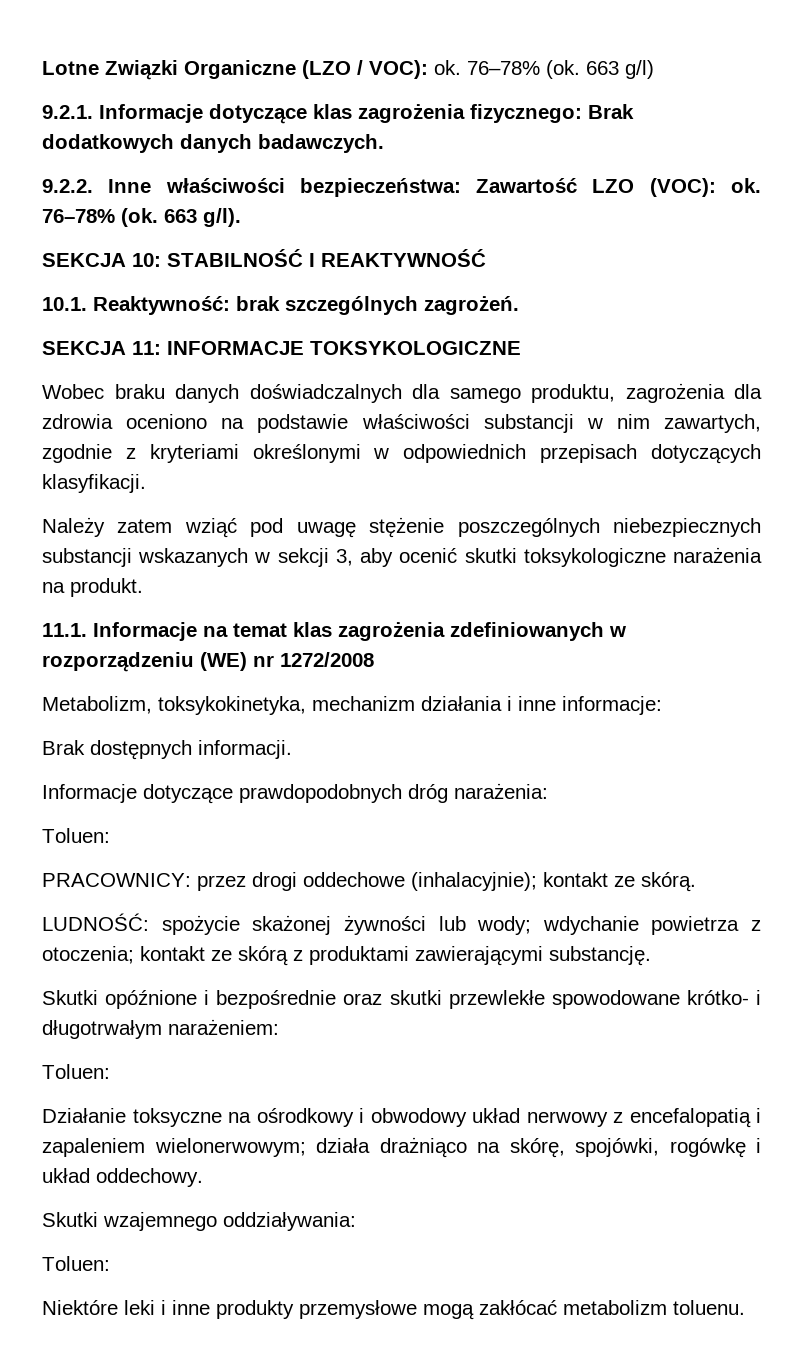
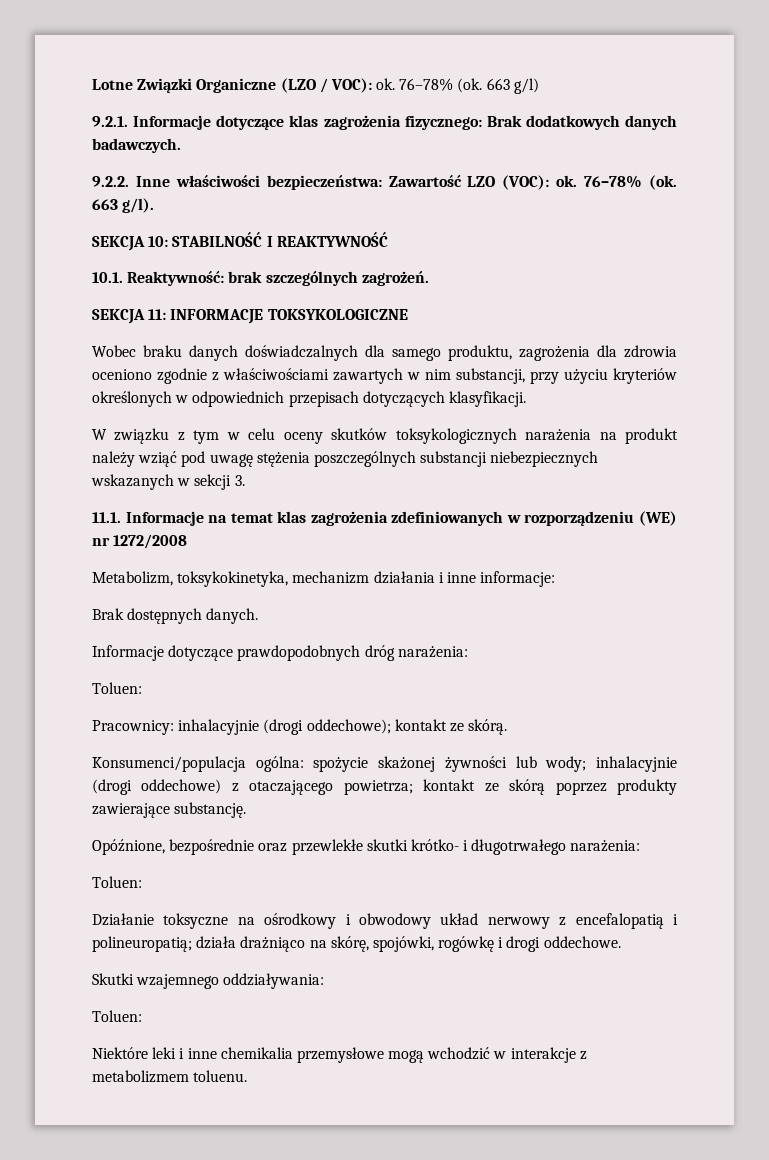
- Wobec braku danych doświadczalnych dla samego produktu, zagrożenia dla zdrowia oceniono na podstawie właściwości substancji w nim zawartych, zgodnie z kryteriami określonymi w odpowiednich przepisach dotyczących klasyfikacji.
+ Wobec braku danych doświadczalnych dla samego produktu, zagrożenia dla zdrowia oceniono zgodnie z właściwościami zawartych w nim substancji, przy użyciu kryteriów określonych w odpowiednich przepisach dotyczących klasyfikacji.
- Należy zatem wziąć pod uwagę stężenie poszczególnych niebezpiecznych substancji wskazanych w sekcji 3, aby ocenić skutki toksykologiczne narażenia na produkt.
+ W związku z tym w celu oceny skutków toksykologicznych narażenia na produkt należy wziąć pod uwagę stężenia poszczególnych substancji niebezpiecznych wskazanych w sekcji 3.
- Brak dostępnych informacji.
+ Brak dostępnych danych.
- PRACOWNICY: przez drogi oddechowe (inhalacyjnie); kontakt ze skórą.
+ Pracownicy: inhalacyjnie (drogi oddechowe); kontakt ze skórą.
- LUDNOŚĆ: spożycie skażonej żywności lub wody; wdychanie powietrza z otoczenia; kontakt ze skórą z produktami zawierającymi substancję.
- Skutki opóźnione i bezpośrednie oraz skutki przewlekłe spowodowane krótko- i długotrwałym narażeniem:
+ Konsumenci/populacja ogólna: spożycie skażonej żywności lub wody; inhalacyjnie (drogi oddechowe) z otaczającego powietrza; kontakt ze skórą poprzez produkty zawierające substancję.
+ Opóźnione, bezpośrednie oraz przewlekłe skutki krótko- i długotrwałego narażenia:
- Działanie toksyczne na ośrodkowy i obwodowy układ nerwowy z encefalopatią i zapaleniem wielonerwowym; działa drażniąco na skórę, spojówki, rogówkę i układ oddechowy.
+ Działanie toksyczne na ośrodkowy i obwodowy układ nerwowy z encefalopatią i polineuropatią; działa drażniąco na skórę, spojówki, rogówkę i drogi oddechowe.
- Niektóre leki i inne produkty przemysłowe mogą zakłócać metabolizm toluenu.
+ Niektóre leki i inne chemikalia przemysłowe mogą wchodzić w interakcje z metabolizmem toluenu.

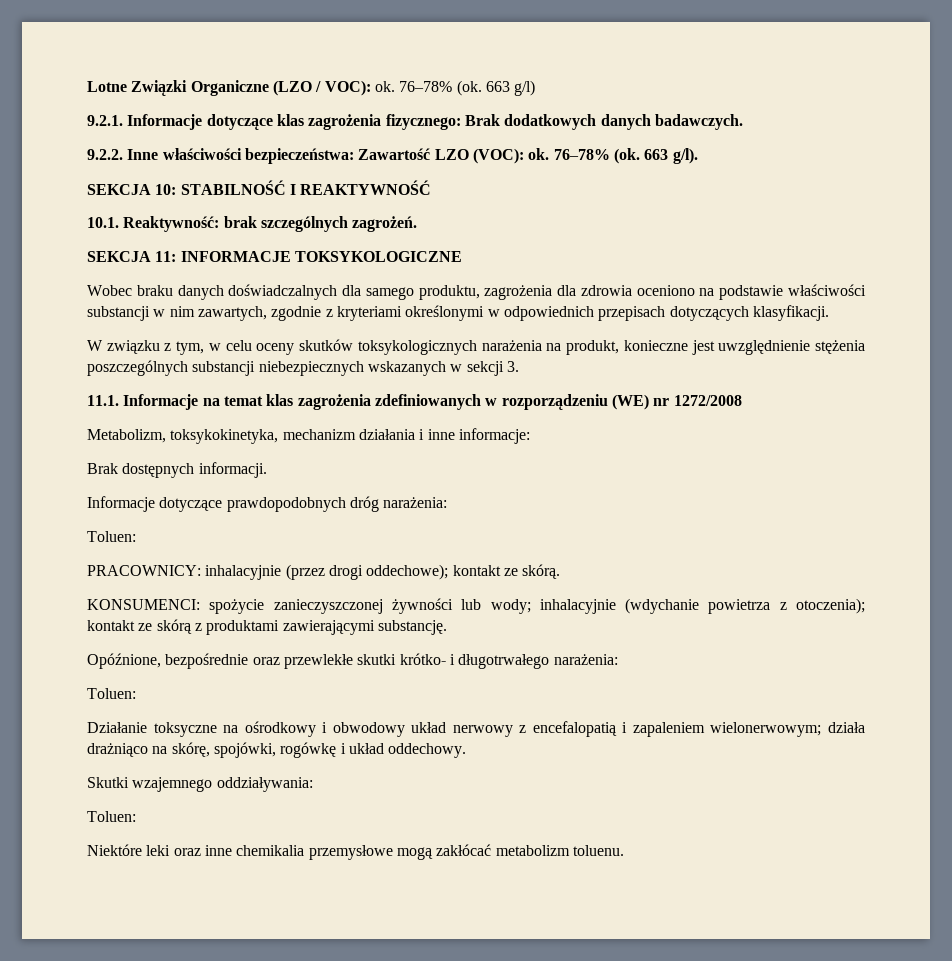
- Wobec braku danych doświadczalnych dla samego produktu, zagrożenia dla zdrowia oceniono zgodnie z właściwościami zawartych w nim substancji, przy użyciu kryteriów określonych w odpowiednich przepisach dotyczących klasyfikacji.
+ Wobec braku danych doświadczalnych dla samego produktu, zagrożenia dla zdrowia oceniono na podstawie właściwości substancji w nim zawartych, zgodnie z kryteriami określonymi w odpowiednich przepisach dotyczących klasyfikacji.
- W związku z tym w celu oceny skutków toksykologicznych narażenia na produkt należy wziąć pod uwagę stężenia poszczególnych substancji niebezpiecznych wskazanych w sekcji 3.
+ W związku z tym, w celu oceny skutków toksykologicznych narażenia na produkt, konieczne jest uwzględnienie stężenia poszczególnych substancji niebezpiecznych wskazanych w sekcji 3.
- Brak dostępnych danych.
+ Brak dostępnych informacji.
- Pracownicy: inhalacyjnie (drogi oddechowe); kontakt ze skórą.
+ PRACOWNICY: inhalacyjnie (przez drogi oddechowe); kontakt ze skórą.
- Konsumenci/populacja ogólna: spożycie skażonej żywności lub wody; inhalacyjnie (drogi oddechowe) z otaczającego powietrza; kontakt ze skórą poprzez produkty zawierające substancję.
+ KONSUMENCI: spożycie zanieczyszczonej żywności lub wody; inhalacyjnie (wdychanie powietrza z otoczenia); kontakt ze skórą z produktami zawierającymi substancję.
- Działanie toksyczne na ośrodkowy i obwodowy układ nerwowy z encefalopatią i polineuropatią; działa drażniąco na skórę, spojówki, rogówkę i drogi oddechowe.
+ Działanie toksyczne na ośrodkowy i obwodowy układ nerwowy z encefalopatią i zapaleniem wielonerwowym; działa drażniąco na skórę, spojówki, rogówkę i układ oddechowy.
- Niektóre leki i inne chemikalia przemysłowe mogą wchodzić w interakcje z metabolizmem toluenu.
+ Niektóre leki oraz inne chemikalia przemysłowe mogą zakłócać metabolizm toluenu.

